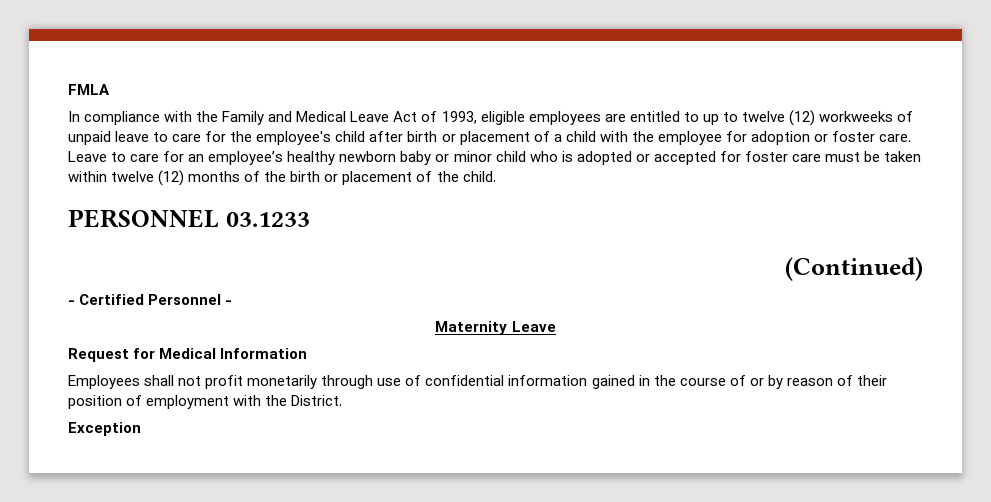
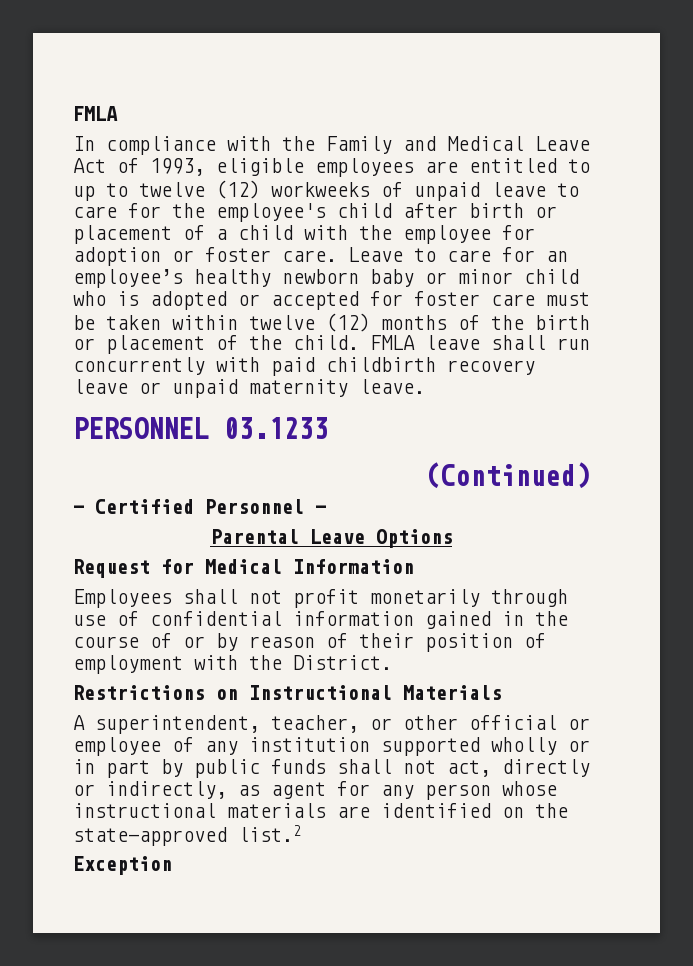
+ FMLA leave shall run concurrently with paid childbirth recovery leave or unpaid maternity leave.
- Maternity Leave
+ Parental Leave Options
+ Restrictions on Instructional Materials
+ A superintendent, teacher, or other official or employee of any institution supported wholly or in part by public funds shall not act, directly or indirectly, as agent for any person whose instructional materials are identified on the state-approved list.2

